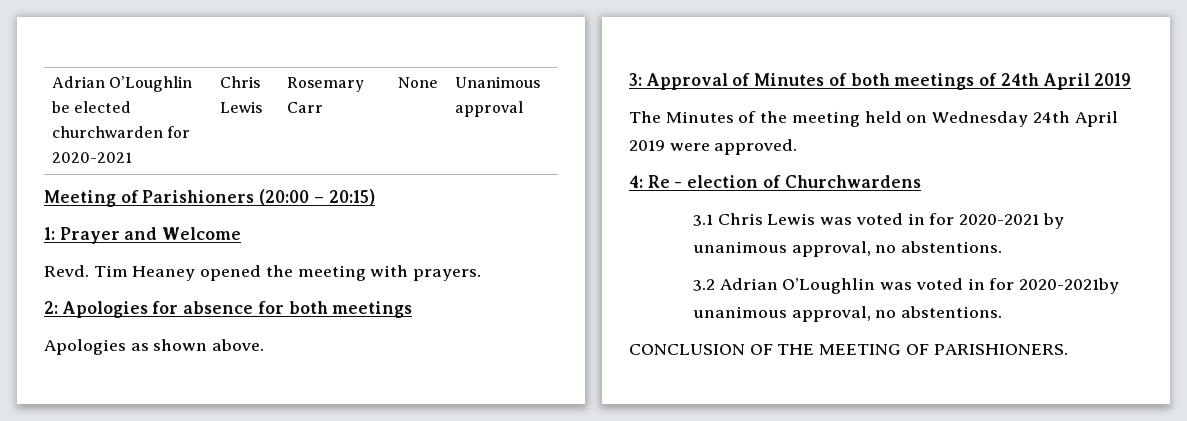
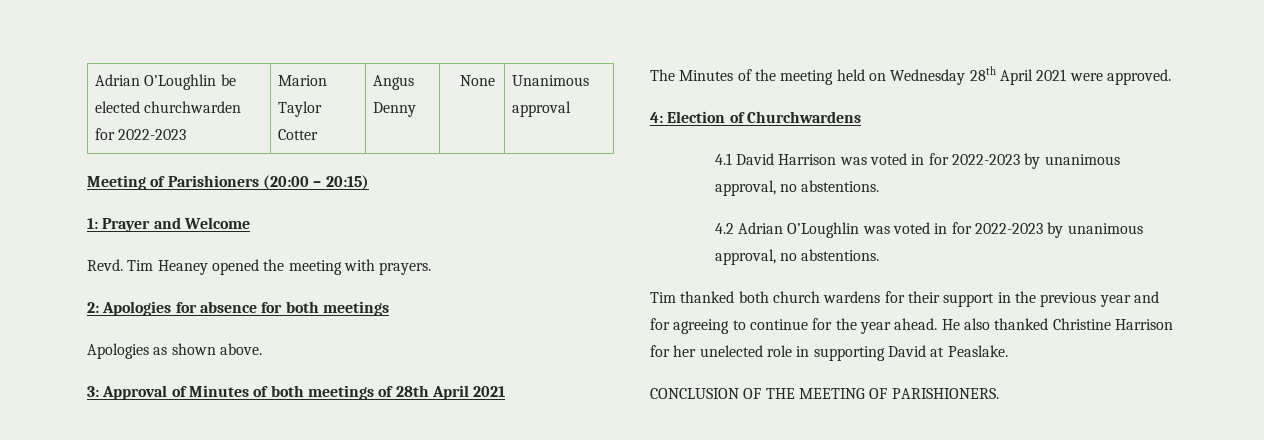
- Adrian O’Loughlin be elected churchwarden for 2020-2021 | Chris Lewis | Rosemary Carr | None | Unanimous approval
+ Adrian O’Loughlin be elected churchwarden for 2022-2023 | Marion Taylor Cotter | Angus Denny | None | Unanimous approval
- 3: Approval of Minutes of both meetings of 24th April 2019
+ 3: Approval of Minutes of both meetings of 28th April 2021
- The Minutes of the meeting held on Wednesday 24th April 2019 were approved.
+ The Minutes of the meeting held on Wednesday 28th April 2021 were approved.
- 4: Re - election of Churchwardens
+ 4: Election of Churchwardens
- 3.1 Chris Lewis was voted in for 2020-2021 by unanimous approval, no abstentions.
- 3.2 Adrian O’Loughlin was voted in for 2020-2021by unanimous approval, no abstentions.
+ 4.1 David Harrison was voted in for 2022-2023 by unanimous approval, no abstentions.
+ 4.2 Adrian O’Loughlin was voted in for 2022-2023 by unanimous approval, no abstentions.
+ Tim thanked both church wardens for their support in the previous year and for agreeing to continue for the year ahead. He also thanked Christine Harrison for her unelected role in supporting David at Peaslake.

